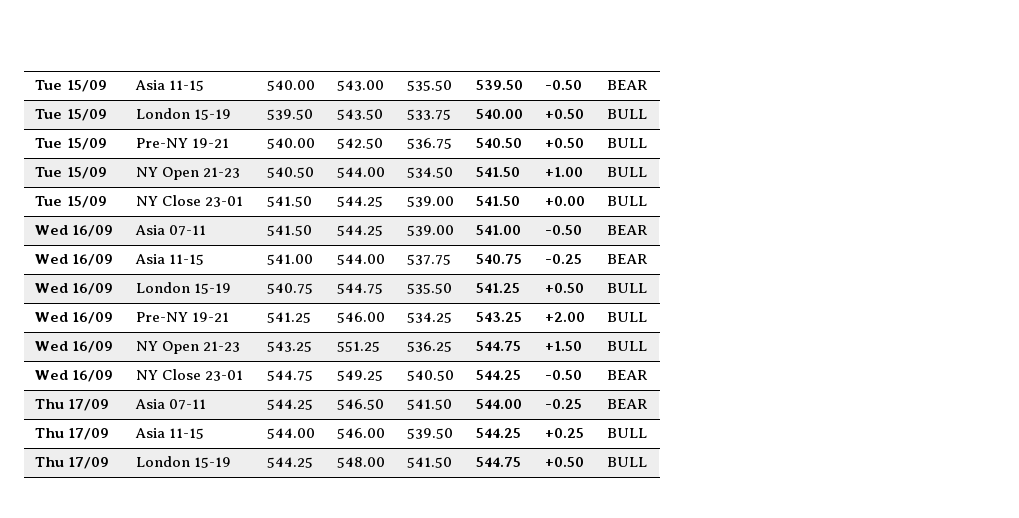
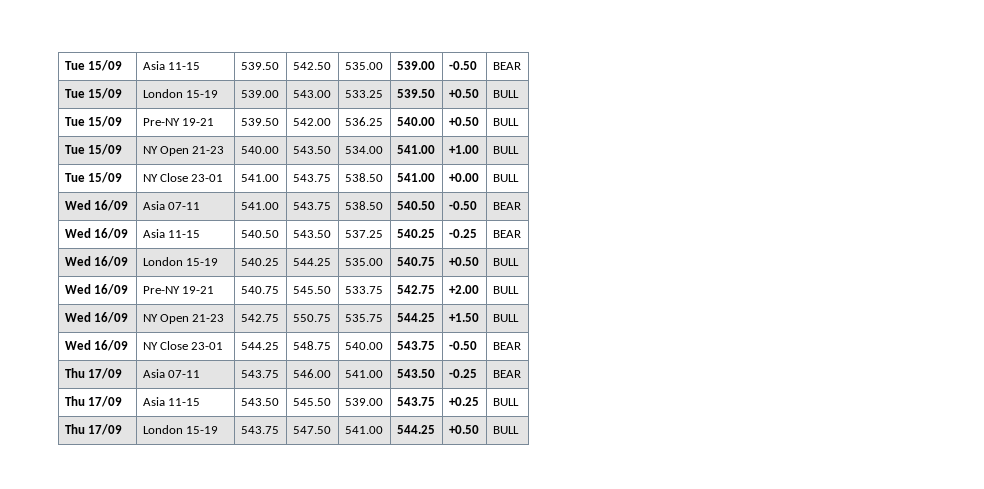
- Tue 15/09 | Asia 11-15 | 540.00 | 543.00 | 535.50 | 539.50 | -0.50 | BEAR
+ Tue 15/09 | Asia 11-15 | 539.50 | 542.50 | 535.00 | 539.00 | -0.50 | BEAR
- Tue 15/09 | London 15-19 | 539.50 | 543.50 | 533.75 | 540.00 | +0.50 | BULL
+ Tue 15/09 | London 15-19 | 539.00 | 543.00 | 533.25 | 539.50 | +0.50 | BULL
- Tue 15/09 | Pre-NY 19-21 | 540.00 | 542.50 | 536.75 | 540.50 | +0.50 | BULL
+ Tue 15/09 | Pre-NY 19-21 | 539.50 | 542.00 | 536.25 | 540.00 | +0.50 | BULL
- Tue 15/09 | NY Open 21-23 | 540.50 | 544.00 | 534.50 | 541.50 | +1.00 | BULL
+ Tue 15/09 | NY Open 21-23 | 540.00 | 543.50 | 534.00 | 541.00 | +1.00 | BULL
- Tue 15/09 | NY Close 23-01 | 541.50 | 544.25 | 539.00 | 541.50 | +0.00 | BULL
+ Tue 15/09 | NY Close 23-01 | 541.00 | 543.75 | 538.50 | 541.00 | +0.00 | BULL
- Wed 16/09 | Asia 07-11 | 541.50 | 544.25 | 539.00 | 541.00 | -0.50 | BEAR
+ Wed 16/09 | Asia 07-11 | 541.00 | 543.75 | 538.50 | 540.50 | -0.50 | BEAR
- Wed 16/09 | Asia 11-15 | 541.00 | 544.00 | 537.75 | 540.75 | -0.25 | BEAR
+ Wed 16/09 | Asia 11-15 | 540.50 | 543.50 | 537.25 | 540.25 | -0.25 | BEAR
- Wed 16/09 | London 15-19 | 540.75 | 544.75 | 535.50 | 541.25 | +0.50 | BULL
+ Wed 16/09 | London 15-19 | 540.25 | 544.25 | 535.00 | 540.75 | +0.50 | BULL
- Wed 16/09 | Pre-NY 19-21 | 541.25 | 546.00 | 534.25 | 543.25 | +2.00 | BULL
+ Wed 16/09 | Pre-NY 19-21 | 540.75 | 545.50 | 533.75 | 542.75 | +2.00 | BULL
- Wed 16/09 | NY Open 21-23 | 543.25 | 551.25 | 536.25 | 544.75 | +1.50 | BULL
+ Wed 16/09 | NY Open 21-23 | 542.75 | 550.75 | 535.75 | 544.25 | +1.50 | BULL
- Wed 16/09 | NY Close 23-01 | 544.75 | 549.25 | 540.50 | 544.25 | -0.50 | BEAR
+ Wed 16/09 | NY Close 23-01 | 544.25 | 548.75 | 540.00 | 543.75 | -0.50 | BEAR
- Thu 17/09 | Asia 07-11 | 544.25 | 546.50 | 541.50 | 544.00 | -0.25 | BEAR
+ Thu 17/09 | Asia 07-11 | 543.75 | 546.00 | 541.00 | 543.50 | -0.25 | BEAR
- Thu 17/09 | Asia 11-15 | 544.00 | 546.00 | 539.50 | 544.25 | +0.25 | BULL
+ Thu 17/09 | Asia 11-15 | 543.50 | 545.50 | 539.00 | 543.75 | +0.25 | BULL
- Thu 17/09 | London 15-19 | 544.25 | 548.00 | 541.50 | 544.75 | +0.50 | BULL
+ Thu 17/09 | London 15-19 | 543.75 | 547.50 | 541.00 | 544.25 | +0.50 | BULL

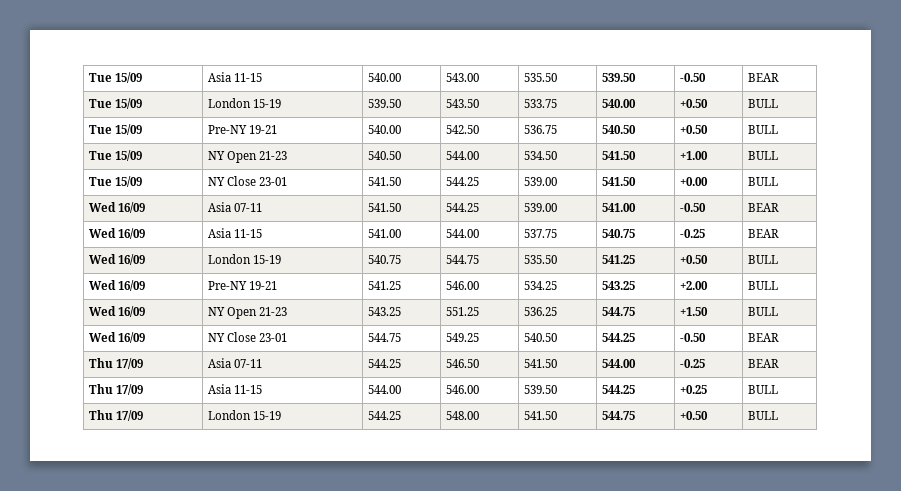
- Tue 15/09 | Asia 11-15 | 539.50 | 542.50 | 535.00 | 539.00 | -0.50 | BEAR
+ Tue 15/09 | Asia 11-15 | 540.00 | 543.00 | 535.50 | 539.50 | -0.50 | BEAR
- Tue 15/09 | London 15-19 | 539.00 | 543.00 | 533.25 | 539.50 | +0.50 | BULL
+ Tue 15/09 | London 15-19 | 539.50 | 543.50 | 533.75 | 540.00 | +0.50 | BULL
- Tue 15/09 | Pre-NY 19-21 | 539.50 | 542.00 | 536.25 | 540.00 | +0.50 | BULL
+ Tue 15/09 | Pre-NY 19-21 | 540.00 | 542.50 | 536.75 | 540.50 | +0.50 | BULL
- Tue 15/09 | NY Open 21-23 | 540.00 | 543.50 | 534.00 | 541.00 | +1.00 | BULL
+ Tue 15/09 | NY Open 21-23 | 540.50 | 544.00 | 534.50 | 541.50 | +1.00 | BULL
- Tue 15/09 | NY Close 23-01 | 541.00 | 543.75 | 538.50 | 541.00 | +0.00 | BULL
+ Tue 15/09 | NY Close 23-01 | 541.50 | 544.25 | 539.00 | 541.50 | +0.00 | BULL
- Wed 16/09 | Asia 07-11 | 541.00 | 543.75 | 538.50 | 540.50 | -0.50 | BEAR
+ Wed 16/09 | Asia 07-11 | 541.50 | 544.25 | 539.00 | 541.00 | -0.50 | BEAR
- Wed 16/09 | Asia 11-15 | 540.50 | 543.50 | 537.25 | 540.25 | -0.25 | BEAR
+ Wed 16/09 | Asia 11-15 | 541.00 | 544.00 | 537.75 | 540.75 | -0.25 | BEAR
- Wed 16/09 | London 15-19 | 540.25 | 544.25 | 535.00 | 540.75 | +0.50 | BULL
+ Wed 16/09 | London 15-19 | 540.75 | 544.75 | 535.50 | 541.25 | +0.50 | BULL
- Wed 16/09 | Pre-NY 19-21 | 540.75 | 545.50 | 533.75 | 542.75 | +2.00 | BULL
+ Wed 16/09 | Pre-NY 19-21 | 541.25 | 546.00 | 534.25 | 543.25 | +2.00 | BULL
- Wed 16/09 | NY Open 21-23 | 542.75 | 550.75 | 535.75 | 544.25 | +1.50 | BULL
+ Wed 16/09 | NY Open 21-23 | 543.25 | 551.25 | 536.25 | 544.75 | +1.50 | BULL
- Wed 16/09 | NY Close 23-01 | 544.25 | 548.75 | 540.00 | 543.75 | -0.50 | BEAR
+ Wed 16/09 | NY Close 23-01 | 544.75 | 549.25 | 540.50 | 544.25 | -0.50 | BEAR
- Thu 17/09 | Asia 07-11 | 543.75 | 546.00 | 541.00 | 543.50 | -0.25 | BEAR
+ Thu 17/09 | Asia 07-11 | 544.25 | 546.50 | 541.50 | 544.00 | -0.25 | BEAR
- Thu 17/09 | Asia 11-15 | 543.50 | 545.50 | 539.00 | 543.75 | +0.25 | BULL
+ Thu 17/09 | Asia 11-15 | 544.00 | 546.00 | 539.50 | 544.25 | +0.25 | BULL
- Thu 17/09 | London 15-19 | 543.75 | 547.50 | 541.00 | 544.25 | +0.50 | BULL
+ Thu 17/09 | London 15-19 | 544.25 | 548.00 | 541.50 | 544.75 | +0.50 | BULL

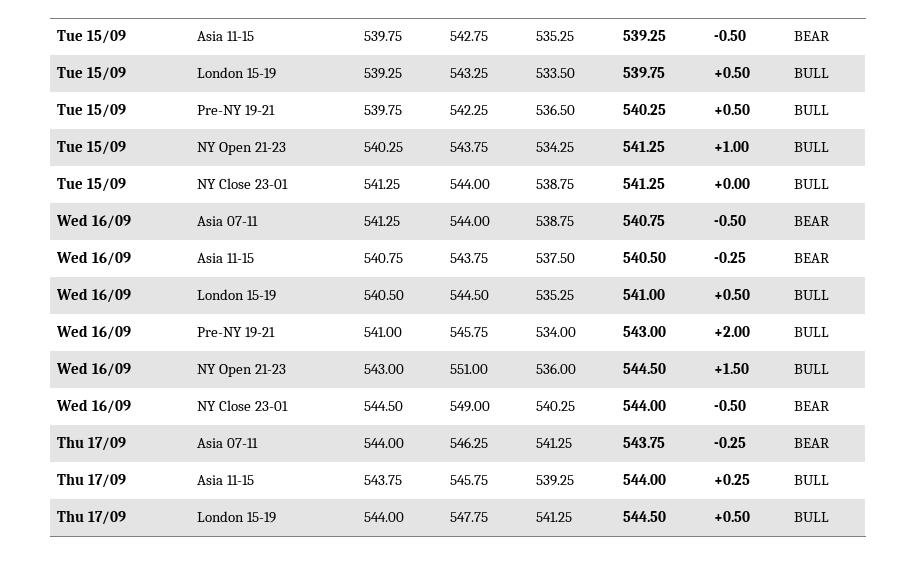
- Tue 15/09 | Asia 11-15 | 540.00 | 543.00 | 535.50 | 539.50 | -0.50 | BEAR
+ Tue 15/09 | Asia 11-15 | 539.75 | 542.75 | 535.25 | 539.25 | -0.50 | BEAR
- Tue 15/09 | London 15-19 | 539.50 | 543.50 | 533.75 | 540.00 | +0.50 | BULL
+ Tue 15/09 | London 15-19 | 539.25 | 543.25 | 533.50 | 539.75 | +0.50 | BULL
- Tue 15/09 | Pre-NY 19-21 | 540.00 | 542.50 | 536.75 | 540.50 | +0.50 | BULL
+ Tue 15/09 | Pre-NY 19-21 | 539.75 | 542.25 | 536.50 | 540.25 | +0.50 | BULL
- Tue 15/09 | NY Open 21-23 | 540.50 | 544.00 | 534.50 | 541.50 | +1.00 | BULL
+ Tue 15/09 | NY Open 21-23 | 540.25 | 543.75 | 534.25 | 541.25 | +1.00 | BULL
- Tue 15/09 | NY Close 23-01 | 541.50 | 544.25 | 539.00 | 541.50 | +0.00 | BULL
+ Tue 15/09 | NY Close 23-01 | 541.25 | 544.00 | 538.75 | 541.25 | +0.00 | BULL
- Wed 16/09 | Asia 07-11 | 541.50 | 544.25 | 539.00 | 541.00 | -0.50 | BEAR
+ Wed 16/09 | Asia 07-11 | 541.25 | 544.00 | 538.75 | 540.75 | -0.50 | BEAR
- Wed 16/09 | Asia 11-15 | 541.00 | 544.00 | 537.75 | 540.75 | -0.25 | BEAR
+ Wed 16/09 | Asia 11-15 | 540.75 | 543.75 | 537.50 | 540.50 | -0.25 | BEAR
- Wed 16/09 | London 15-19 | 540.75 | 544.75 | 535.50 | 541.25 | +0.50 | BULL
+ Wed 16/09 | London 15-19 | 540.50 | 544.50 | 535.25 | 541.00 | +0.50 | BULL
- Wed 16/09 | Pre-NY 19-21 | 541.25 | 546.00 | 534.25 | 543.25 | +2.00 | BULL
+ Wed 16/09 | Pre-NY 19-21 | 541.00 | 545.75 | 534.00 | 543.00 | +2.00 | BULL
- Wed 16/09 | NY Open 21-23 | 543.25 | 551.25 | 536.25 | 544.75 | +1.50 | BULL
+ Wed 16/09 | NY Open 21-23 | 543.00 | 551.00 | 536.00 | 544.50 | +1.50 | BULL
- Wed 16/09 | NY Close 23-01 | 544.75 | 549.25 | 540.50 | 544.25 | -0.50 | BEAR
+ Wed 16/09 | NY Close 23-01 | 544.50 | 549.00 | 540.25 | 544.00 | -0.50 | BEAR
- Thu 17/09 | Asia 07-11 | 544.25 | 546.50 | 541.50 | 544.00 | -0.25 | BEAR
+ Thu 17/09 | Asia 07-11 | 544.00 | 546.25 | 541.25 | 543.75 | -0.25 | BEAR
- Thu 17/09 | Asia 11-15 | 544.00 | 546.00 | 539.50 | 544.25 | +0.25 | BULL
+ Thu 17/09 | Asia 11-15 | 543.75 | 545.75 | 539.25 | 544.00 | +0.25 | BULL
- Thu 17/09 | London 15-19 | 544.25 | 548.00 | 541.50 | 544.75 | +0.50 | BULL
+ Thu 17/09 | London 15-19 | 544.00 | 547.75 | 541.25 | 544.50 | +0.50 | BULL

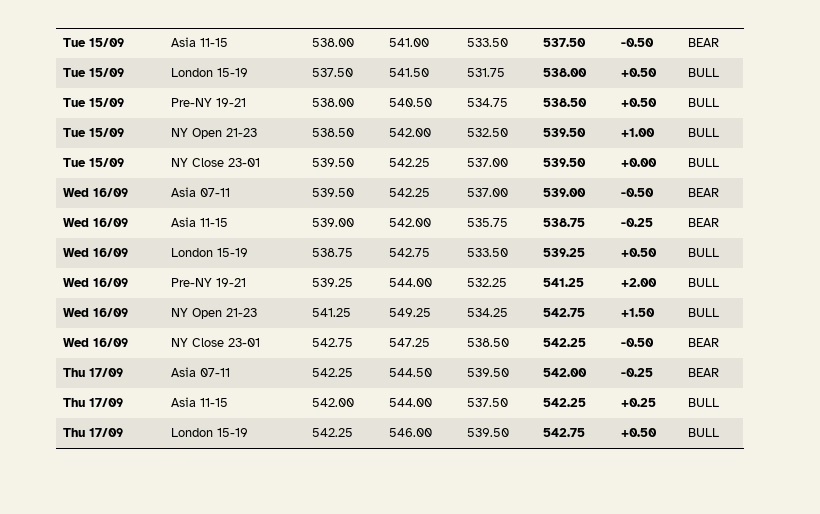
- Tue 15/09 | Asia 11-15 | 539.75 | 542.75 | 535.25 | 539.25 | -0.50 | BEAR
+ Tue 15/09 | Asia 11-15 | 538.00 | 541.00 | 533.50 | 537.50 | -0.50 | BEAR
- Tue 15/09 | London 15-19 | 539.25 | 543.25 | 533.50 | 539.75 | +0.50 | BULL
+ Tue 15/09 | London 15-19 | 537.50 | 541.50 | 531.75 | 538.00 | +0.50 | BULL
- Tue 15/09 | Pre-NY 19-21 | 539.75 | 542.25 | 536.50 | 540.25 | +0.50 | BULL
+ Tue 15/09 | Pre-NY 19-21 | 538.00 | 540.50 | 534.75 | 538.50 | +0.50 | BULL
- Tue 15/09 | NY Open 21-23 | 540.25 | 543.75 | 534.25 | 541.25 | +1.00 | BULL
+ Tue 15/09 | NY Open 21-23 | 538.50 | 542.00 | 532.50 | 539.50 | +1.00 | BULL
- Tue 15/09 | NY Close 23-01 | 541.25 | 544.00 | 538.75 | 541.25 | +0.00 | BULL
+ Tue 15/09 | NY Close 23-01 | 539.50 | 542.25 | 537.00 | 539.50 | +0.00 | BULL
- Wed 16/09 | Asia 07-11 | 541.25 | 544.00 | 538.75 | 540.75 | -0.50 | BEAR
+ Wed 16/09 | Asia 07-11 | 539.50 | 542.25 | 537.00 | 539.00 | -0.50 | BEAR
- Wed 16/09 | Asia 11-15 | 540.75 | 543.75 | 537.50 | 540.50 | -0.25 | BEAR
+ Wed 16/09 | Asia 11-15 | 539.00 | 542.00 | 535.75 | 538.75 | -0.25 | BEAR
- Wed 16/09 | London 15-19 | 540.50 | 544.50 | 535.25 | 541.00 | +0.50 | BULL
+ Wed 16/09 | London 15-19 | 538.75 | 542.75 | 533.50 | 539.25 | +0.50 | BULL
- Wed 16/09 | Pre-NY 19-21 | 541.00 | 545.75 | 534.00 | 543.00 | +2.00 | BULL
+ Wed 16/09 | Pre-NY 19-21 | 539.25 | 544.00 | 532.25 | 541.25 | +2.00 | BULL
- Wed 16/09 | NY Open 21-23 | 543.00 | 551.00 | 536.00 | 544.50 | +1.50 | BULL
+ Wed 16/09 | NY Open 21-23 | 541.25 | 549.25 | 534.25 | 542.75 | +1.50 | BULL
- Wed 16/09 | NY Close 23-01 | 544.50 | 549.00 | 540.25 | 544.00 | -0.50 | BEAR
+ Wed 16/09 | NY Close 23-01 | 542.75 | 547.25 | 538.50 | 542.25 | -0.50 | BEAR
- Thu 17/09 | Asia 07-11 | 544.00 | 546.25 | 541.25 | 543.75 | -0.25 | BEAR
+ Thu 17/09 | Asia 07-11 | 542.25 | 544.50 | 539.50 | 542.00 | -0.25 | BEAR
- Thu 17/09 | Asia 11-15 | 543.75 | 545.75 | 539.25 | 544.00 | +0.25 | BULL
+ Thu 17/09 | Asia 11-15 | 542.00 | 544.00 | 537.50 | 542.25 | +0.25 | BULL
- Thu 17/09 | London 15-19 | 544.00 | 547.75 | 541.25 | 544.50 | +0.50 | BULL
+ Thu 17/09 | London 15-19 | 542.25 | 546.00 | 539.50 | 542.75 | +0.50 | BULL

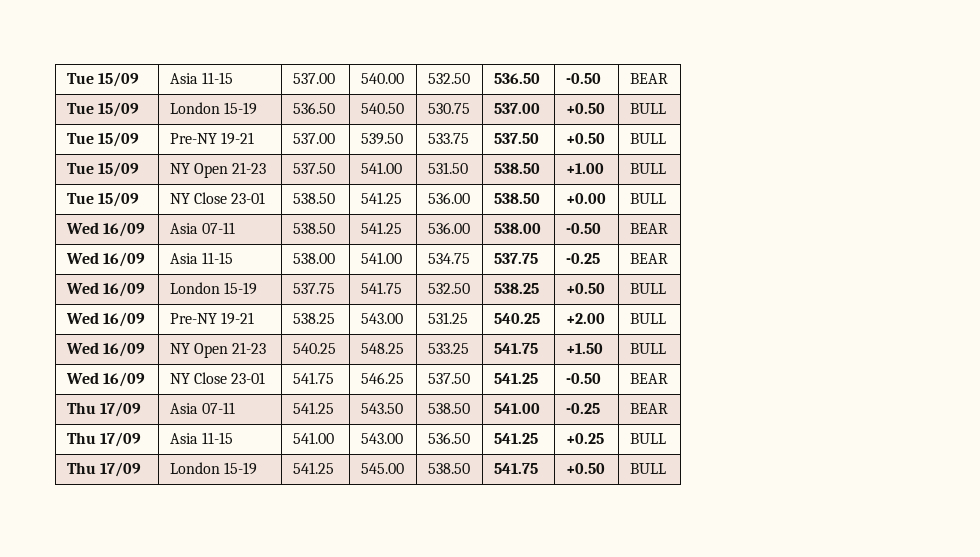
- Tue 15/09 | Asia 11-15 | 538.00 | 541.00 | 533.50 | 537.50 | -0.50 | BEAR
+ Tue 15/09 | Asia 11-15 | 537.00 | 540.00 | 532.50 | 536.50 | -0.50 | BEAR
- Tue 15/09 | London 15-19 | 537.50 | 541.50 | 531.75 | 538.00 | +0.50 | BULL
+ Tue 15/09 | London 15-19 | 536.50 | 540.50 | 530.75 | 537.00 | +0.50 | BULL
- Tue 15/09 | Pre-NY 19-21 | 538.00 | 540.50 | 534.75 | 538.50 | +0.50 | BULL
+ Tue 15/09 | Pre-NY 19-21 | 537.00 | 539.50 | 533.75 | 537.50 | +0.50 | BULL
- Tue 15/09 | NY Open 21-23 | 538.50 | 542.00 | 532.50 | 539.50 | +1.00 | BULL
+ Tue 15/09 | NY Open 21-23 | 537.50 | 541.00 | 531.50 | 538.50 | +1.00 | BULL
- Tue 15/09 | NY Close 23-01 | 539.50 | 542.25 | 537.00 | 539.50 | +0.00 | BULL
+ Tue 15/09 | NY Close 23-01 | 538.50 | 541.25 | 536.00 | 538.50 | +0.00 | BULL
- Wed 16/09 | Asia 07-11 | 539.50 | 542.25 | 537.00 | 539.00 | -0.50 | BEAR
+ Wed 16/09 | Asia 07-11 | 538.50 | 541.25 | 536.00 | 538.00 | -0.50 | BEAR
- Wed 16/09 | Asia 11-15 | 539.00 | 542.00 | 535.75 | 538.75 | -0.25 | BEAR
+ Wed 16/09 | Asia 11-15 | 538.00 | 541.00 | 534.75 | 537.75 | -0.25 | BEAR
- Wed 16/09 | London 15-19 | 538.75 | 542.75 | 533.50 | 539.25 | +0.50 | BULL
+ Wed 16/09 | London 15-19 | 537.75 | 541.75 | 532.50 | 538.25 | +0.50 | BULL
- Wed 16/09 | Pre-NY 19-21 | 539.25 | 544.00 | 532.25 | 541.25 | +2.00 | BULL
+ Wed 16/09 | Pre-NY 19-21 | 538.25 | 543.00 | 531.25 | 540.25 | +2.00 | BULL
- Wed 16/09 | NY Open 21-23 | 541.25 | 549.25 | 534.25 | 542.75 | +1.50 | BULL
+ Wed 16/09 | NY Open 21-23 | 540.25 | 548.25 | 533.25 | 541.75 | +1.50 | BULL
- Wed 16/09 | NY Close 23-01 | 542.75 | 547.25 | 538.50 | 542.25 | -0.50 | BEAR
+ Wed 16/09 | NY Close 23-01 | 541.75 | 546.25 | 537.50 | 541.25 | -0.50 | BEAR
- Thu 17/09 | Asia 07-11 | 542.25 | 544.50 | 539.50 | 542.00 | -0.25 | BEAR
+ Thu 17/09 | Asia 07-11 | 541.25 | 543.50 | 538.50 | 541.00 | -0.25 | BEAR
- Thu 17/09 | Asia 11-15 | 542.00 | 544.00 | 537.50 | 542.25 | +0.25 | BULL
+ Thu 17/09 | Asia 11-15 | 541.00 | 543.00 | 536.50 | 541.25 | +0.25 | BULL
- Thu 17/09 | London 15-19 | 542.25 | 546.00 | 539.50 | 542.75 | +0.50 | BULL
+ Thu 17/09 | London 15-19 | 541.25 | 545.00 | 538.50 | 541.75 | +0.50 | BULL

